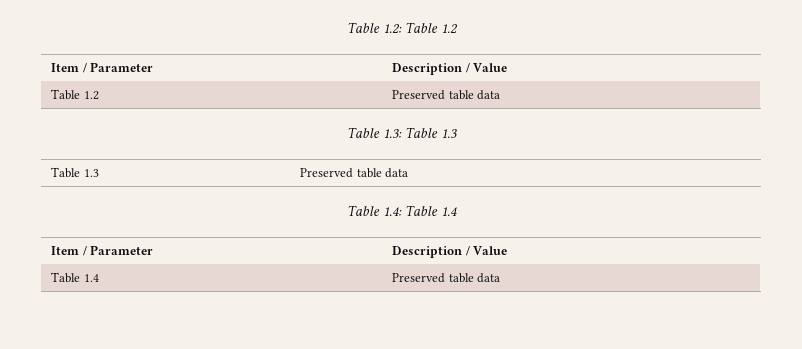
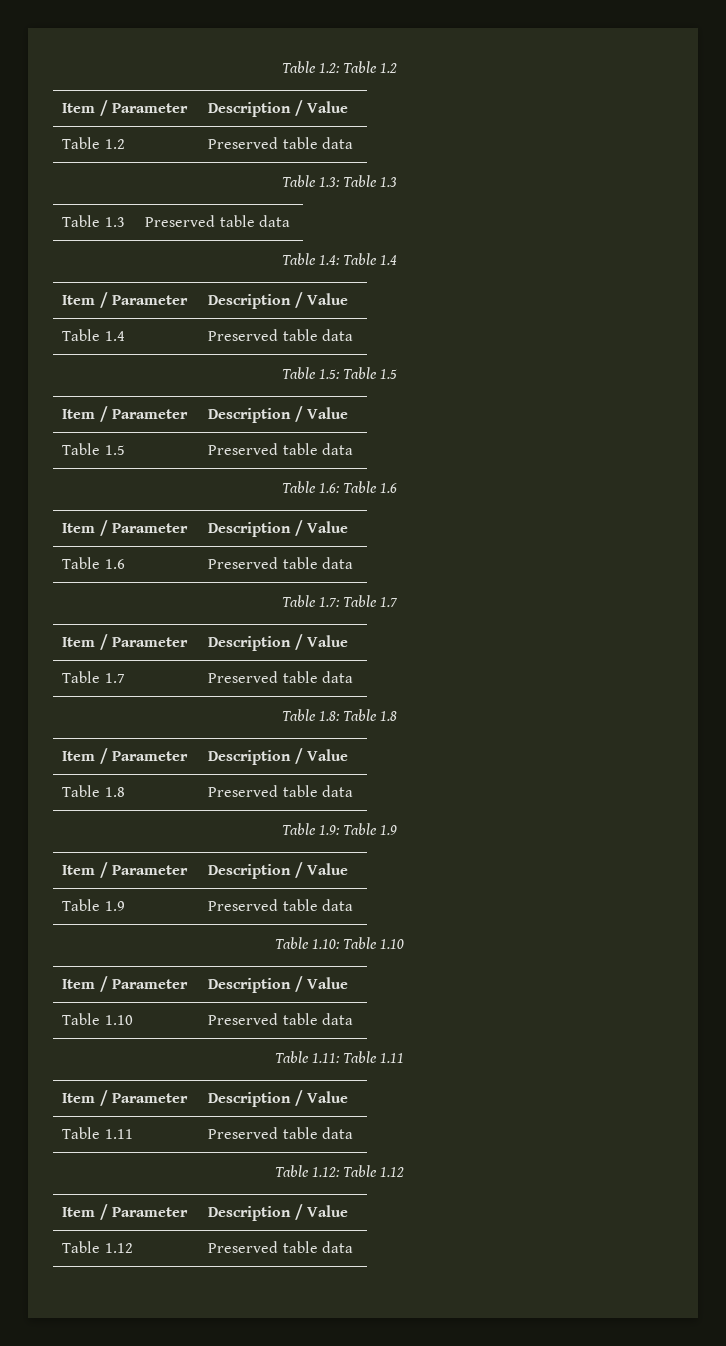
+ Table 1.5: Table 1.5
+ Item / Parameter | Description / Value
+ Table 1.5 | Preserved table data
+ Table 1.6: Table 1.6
+ Item / Parameter | Description / Value
+ Table 1.6 | Preserved table data
+ Table 1.7: Table 1.7
+ Item / Parameter | Description / Value
+ Table 1.7 | Preserved table data
+ Table 1.8: Table 1.8
+ Item / Parameter | Description / Value
+ Table 1.8 | Preserved table data
+ Table 1.9: Table 1.9
+ Item / Parameter | Description / Value
+ Table 1.9 | Preserved table data
+ Table 1.10: Table 1.10
+ Item / Parameter | Description / Value
+ Table 1.10 | Preserved table data
+ Table 1.11: Table 1.11
+ Item / Parameter | Description / Value
+ Table 1.11 | Preserved table data
+ Table 1.12: Table 1.12
+ Item / Parameter | Description / Value
+ Table 1.12 | Preserved table data

